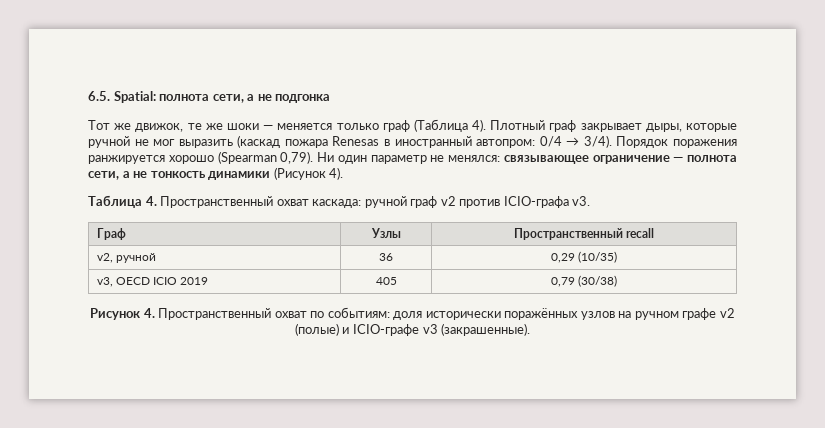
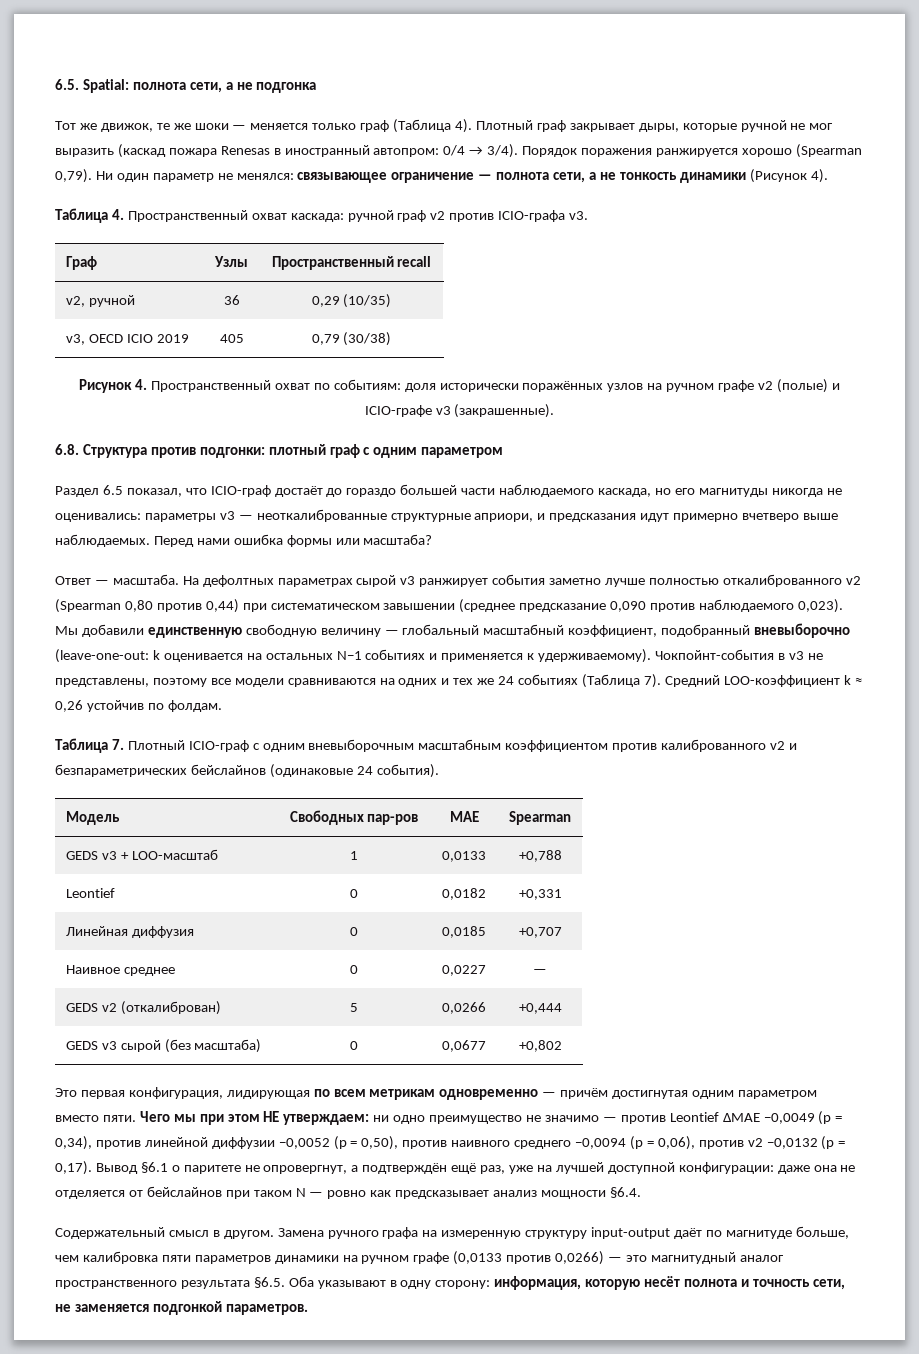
+ 6.8. Структура против подгонки: плотный граф с одним параметром
+ Раздел 6.5 показал, что ICIO-граф достаёт до гораздо большей части наблюдаемого каскада, но его магнитуды никогда не оценивались: параметры v3 — неоткалиброванные структурные априори, и предсказания идут примерно вчетверо выше наблюдаемых. Перед нами ошибка формы или масштаба?
+ Ответ — масштаба. На дефолтных параметрах сырой v3 ранжирует события заметно лучше полностью откалиброванного v2 (Spearman 0,80 против 0,44) при систематическом завышении (среднее предсказание 0,090 против наблюдаемого 0,023). Мы добавили единственную свободную величину — глобальный масштабный коэффициент, подобранный вневыборочно (leave-one-out: k оценивается на остальных N−1 событиях и применяется к удерживаемому). Чокпойнт-события в v3 не представлены, поэтому все модели сравниваются на одних и тех же 24 событиях (Таблица 7). Средний LOO-коэффициент k ≈ 0,26 устойчив по фолдам.
+ Таблица 7. Плотный ICIO-граф с одним вневыборочным масштабным коэффициентом против калиброванного v2 и безпараметрических бейслайнов (одинаковые 24 события).
+ Модель | Свободных пар-ров | MAE | Spearman
+ GEDS v3 + LOO-масштаб | 1 | 0,0133 | +0,788
+ Leontief | 0 | 0,0182 | +0,331
+ Линейная диффузия | 0 | 0,0185 | +0,707
+ Наивное среднее | 0 | 0,0227 | —
+ GEDS v2 (откалиброван) | 5 | 0,0266 | +0,444
+ GEDS v3 сырой (без масштаба) | 0 | 0,0677 | +0,802
+ Это первая конфигурация, лидирующая по всем метрикам одновременно — причём достигнутая одним параметром вместо пяти. Чего мы при этом НЕ утверждаем: ни одно преимущество не значимо — против Leontief ΔMAE −0,0049 (p = 0,34), против линейной диффузии −0,0052 (p = 0,50), против наивного среднего −0,0094 (p = 0,06), против v2 −0,0132 (p = 0,17). Вывод §6.1 о паритете не опровергнут, а подтверждён ещё раз, уже на лучшей доступной конфигурации: даже она не отделяется от бейслайнов при таком N — ровно как предсказывает анализ мощности §6.4.
+ Содержательный смысл в другом. Замена ручного графа на измеренную структуру input-output даёт по магнитуде больше, чем калибровка пяти параметров динамики на ручном графе (0,0133 против 0,0266) — это магнитудный аналог пространственного результата §6.5. Оба указывают в одну сторону: информация, которую несёт полнота и точность сети, не заменяется подгонкой параметров.

